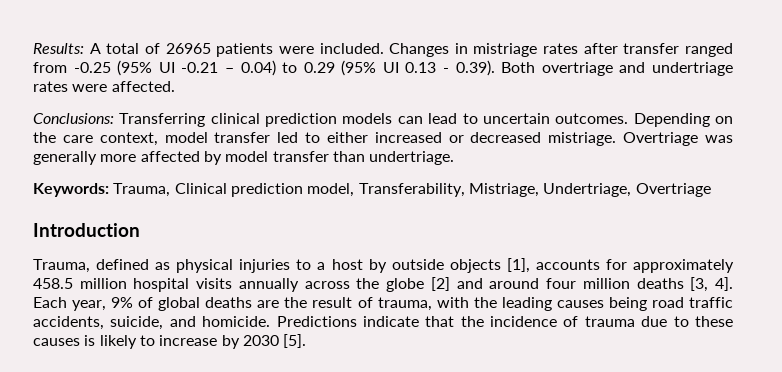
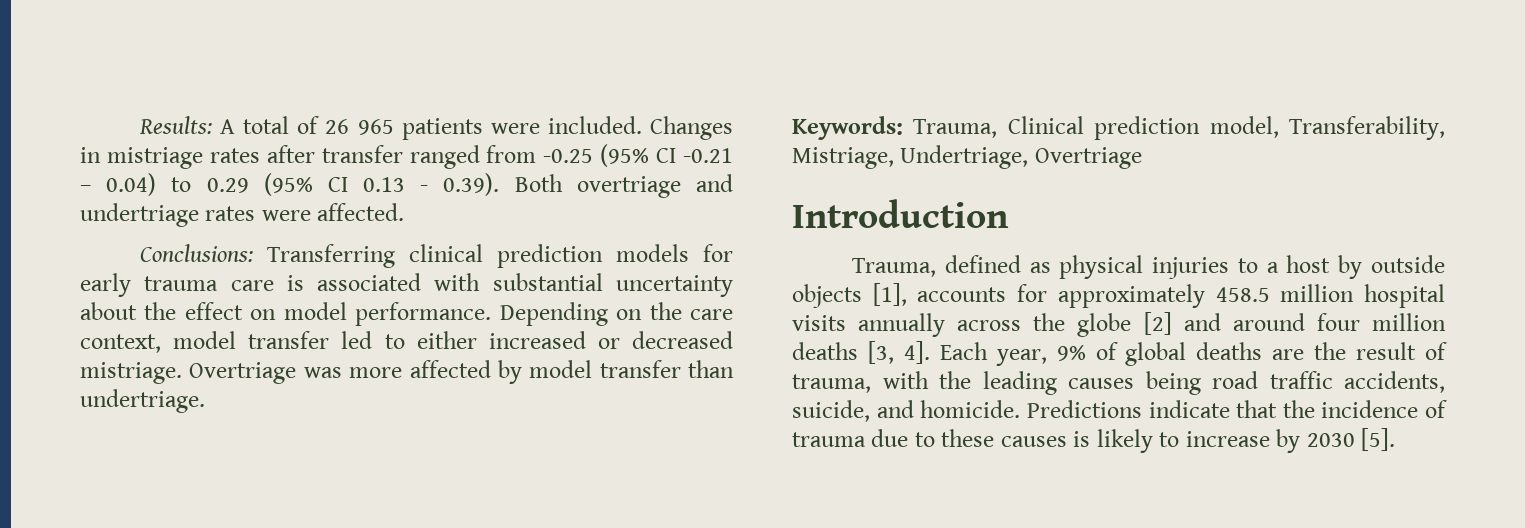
- Results: A total of 26965 patients were included.
+ Results: A total of 26 965 patients were included.
- Changes in mistriage rates after transfer ranged from -0.25 (95% UI -0.21 – 0.04) to 0.29 (95% UI 0.13 - 0.39). Both overtriage and undertriage rates were affected.
+ Changes in mistriage rates after transfer ranged from -0.25 (95% CI -0.21 – 0.04) to 0.29 (95% CI 0.13 - 0.39). Both overtriage and undertriage rates were affected.
- Conclusions: Transferring clinical prediction models can lead to uncertain outcomes.
+ Conclusions: Transferring clinical prediction models for early trauma care is associated with substantial uncertainty about the effect on model performance.
- Overtriage was generally more affected by model transfer than undertriage.
+ Overtriage was more affected by model transfer than undertriage.

